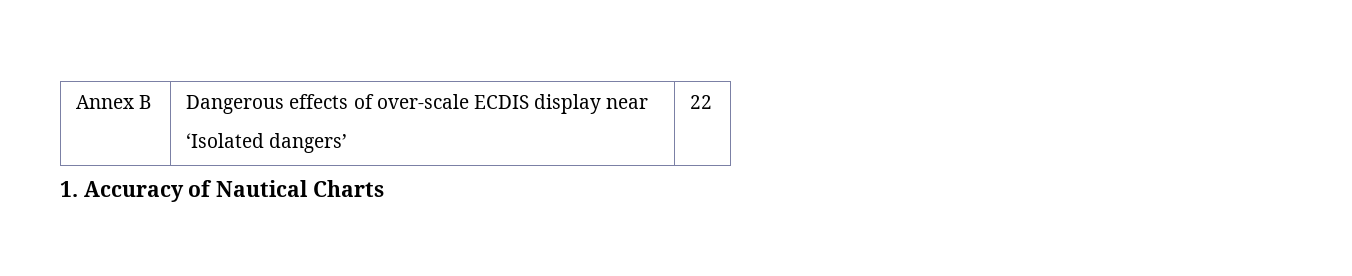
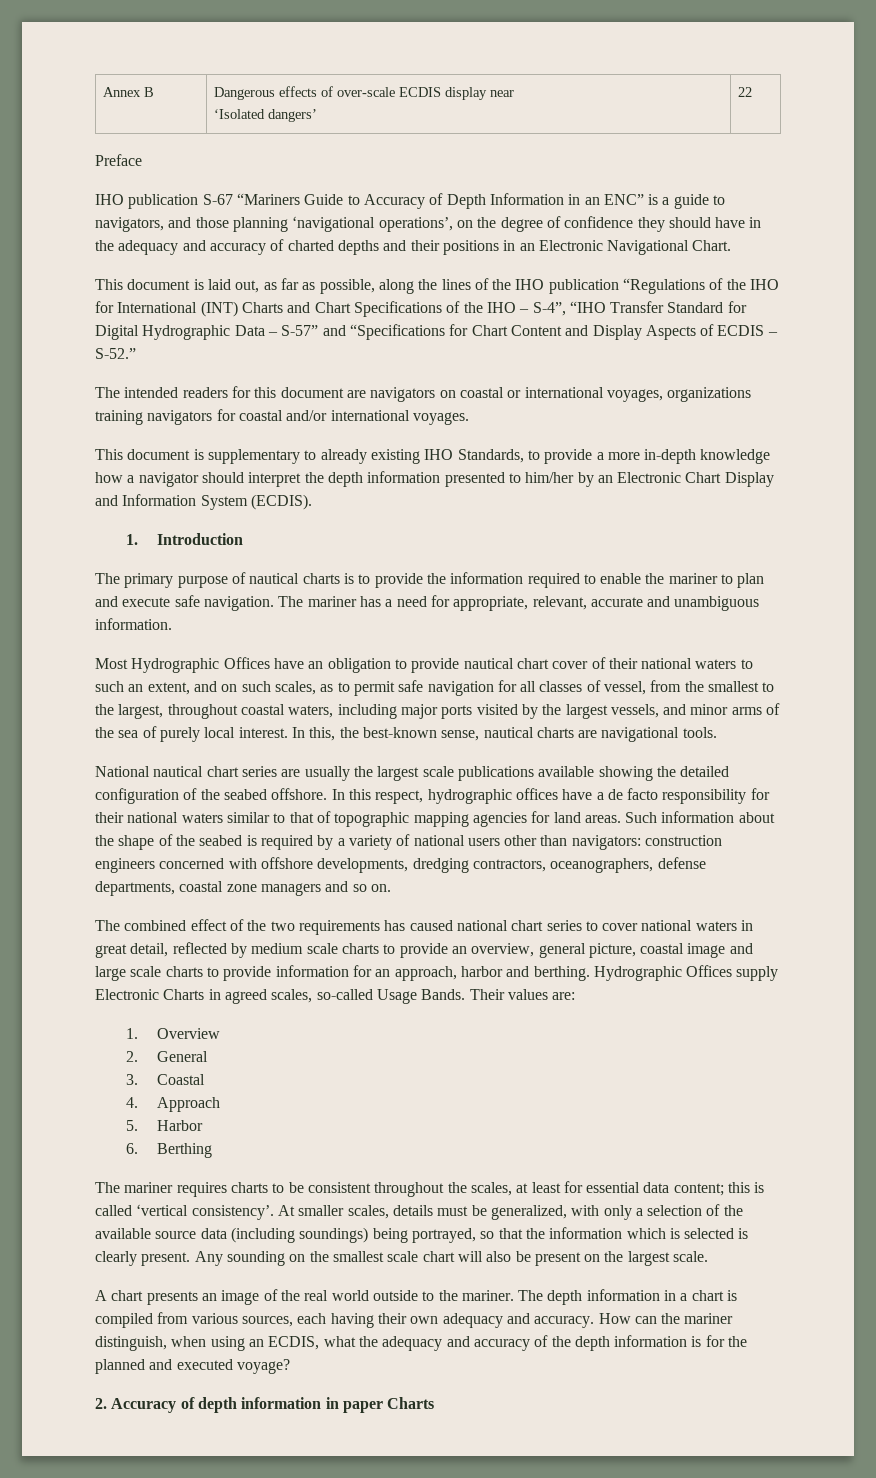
- 1. Accuracy of Nautical Charts
+ Preface
+ IHO publication S-67 “Mariners Guide to Accuracy of Depth Information in an ENC” is a guide to navigators, and those planning ‘navigational operations’, on the degree of confidence they should have in the adequacy and accuracy of charted depths and their positions in an Electronic Navigational Chart.
+ This document is laid out, as far as possible, along the lines of the IHO publication “Regulations of the IHO for International (INT) Charts and Chart Specifications of the IHO – S-4”, “IHO Transfer Standard for Digital Hydrographic Data – S-57” and “Specifications for Chart Content and Display Aspects of ECDIS – S-52.”
+ The intended readers for this document are navigators on coastal or international voyages, organizations training navigators for coastal and/or international voyages.
+ This document is supplementary to already existing IHO Standards, to provide a more in-depth knowledge how a navigator should interpret the depth information presented to him/her by an Electronic Chart Display and Information System (ECDIS).
+ 1. Introduction
+ The primary purpose of nautical charts is to provide the information required to enable the mariner to plan and execute safe navigation. The mariner has a need for appropriate, relevant, accurate and unambiguous information.
+ Most Hydrographic Offices have an obligation to provide nautical chart cover of their national waters to such an extent, and on such scales, as to permit safe navigation for all classes of vessel, from the smallest to the largest, throughout coastal waters, including major ports visited by the largest vessels, and minor arms of the sea of purely local interest. In this, the best-known sense, nautical charts are navigational tools.
+ National nautical chart series are usually the largest scale publications available showing the detailed configuration of the seabed offshore. In this respect, hydrographic offices have a de facto responsibility for their national waters similar to that of topographic mapping agencies for land areas. Such information about the shape of the seabed is required by a variety of national users other than navigators: construction engineers concerned with offshore developments, dredging contractors, oceanographers, defense departments, coastal zone managers and so on.
+ The combined effect of the two requirements has caused national chart series to cover national waters in great detail, reflected by medium scale charts to provide an overview, general picture, coastal image and large scale charts to provide information for an approach, harbor and berthing. Hydrographic Offices supply Electronic Charts in agreed scales, so-called Usage Bands. Their values are:
+ 1. Overview
+ 2. General
+ 3. Coastal
+ 4. Approach
+ 5. Harbor
+ 6. Berthing
+ The mariner requires charts to be consistent throughout the scales, at least for essential data content; this is called ‘vertical consistency’. At smaller scales, details must be generalized, with only a selection of the available source data (including soundings) being portrayed, so that the information which is selected is clearly present. Any sounding on the smallest scale chart will also be present on the largest scale.
+ A chart presents an image of the real world outside to the mariner. The depth information in a chart is compiled from various sources, each having their own adequacy and accuracy. How can the mariner distinguish, when using an ECDIS, what the adequacy and accuracy of the depth information is for the planned and executed voyage?
+ 2. Accuracy of depth information in paper Charts

